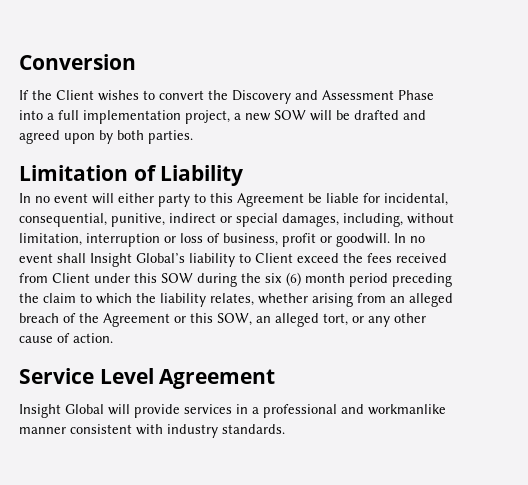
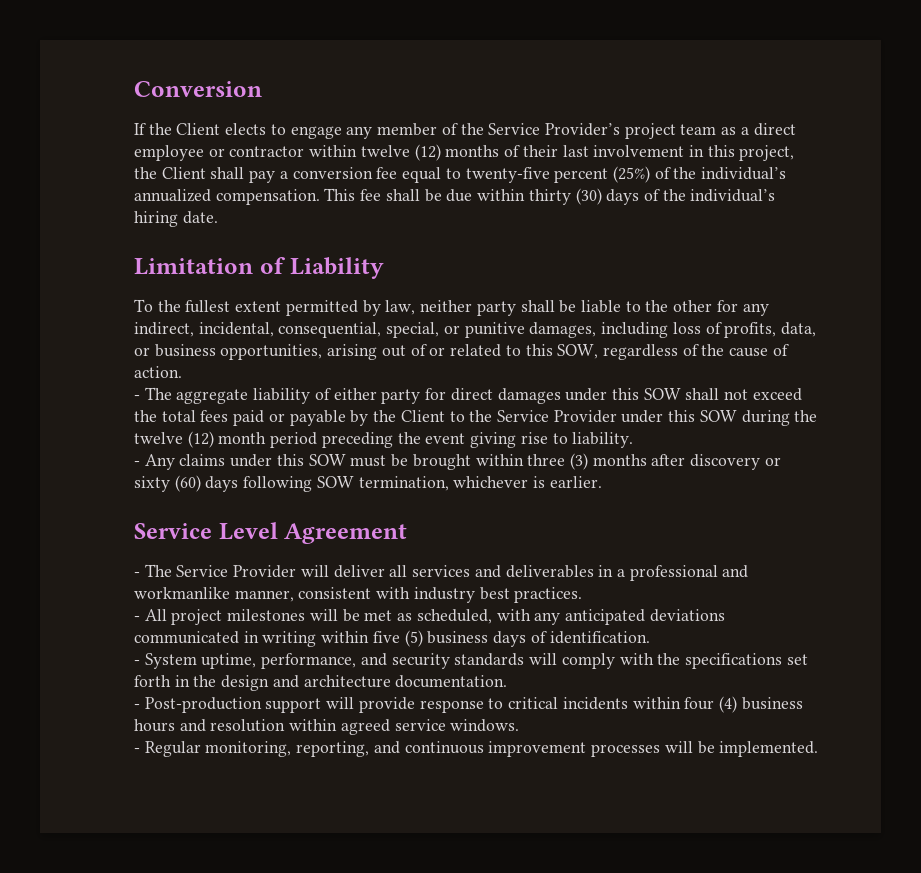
- If the Client wishes to convert the Discovery and Assessment Phase into a full implementation project, a new SOW will be drafted and agreed upon by both parties.
+ If the Client elects to engage any member of the Service Provider’s project team as a direct employee or contractor within twelve (12) months of their last involvement in this project, the Client shall pay a conversion fee equal to twenty-five percent (25%) of the individual’s annualized compensation. This fee shall be due within thirty (30) days of the individual’s hiring date.
  Limitation of Liability
- In no event will either party to this Agreement be liable for incidental, consequential, punitive, indirect or special damages, including, without limitation, interruption or loss of business, profit or goodwill. In no event shall Insight Global’s liability to Client exceed the fees received from Client under this SOW during the six (6) month period preceding the claim to which the liability relates, whether arising from an alleged breach of the Agreement or this SOW, an alleged tort, or any other cause of action.
+ To the fullest extent permitted by law, neither party shall be liable to the other for any indirect, incidental, consequential, special, or punitive damages, including loss of profits, data, or business opportunities, arising out of or related to this SOW, regardless of the cause of action.
+ - The aggregate liability of either party for direct damages under this SOW shall not exceed the total fees paid or payable by the Client to the Service Provider under this SOW during the twelve (12) month period preceding the event giving rise to liability.
+ - Any claims under this SOW must be brought within three (3) months after discovery or sixty (60) days following SOW termination, whichever is earlier.
  Service Level Agreement
- Insight Global will provide services in a professional and workmanlike manner consistent with industry standards.
+ - The Service Provider will deliver all services and deliverables in a professional and workmanlike manner, consistent with industry best practices.
+ - All project milestones will be met as scheduled, with any anticipated deviations communicated in writing within five (5) business days of identification.
+ - System uptime, performance, and security standards will comply with the specifications set forth in the design and architecture documentation.
+ - Post-production support will provide response to critical incidents within four (4) business hours and resolution within agreed service windows.
+ - Regular monitoring, reporting, and continuous improvement processes will be implemented.

